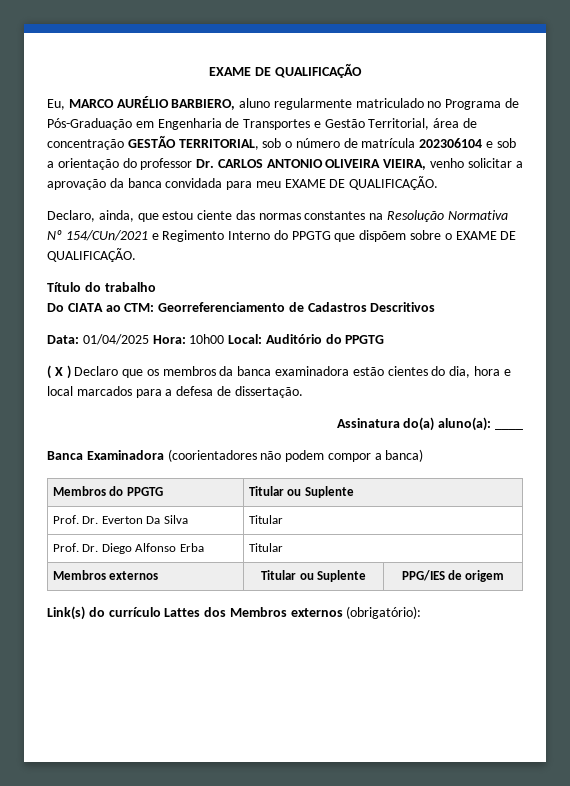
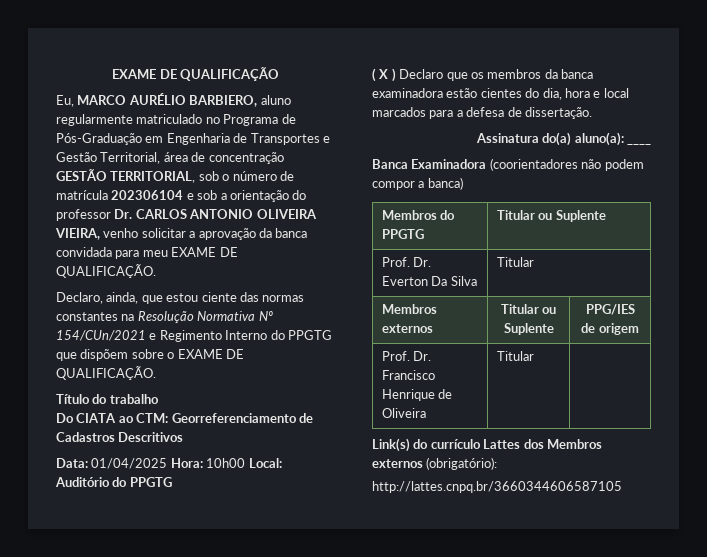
- Prof. Dr. Diego Alfonso Erba | Titular
+ Prof. Dr. Francisco Henrique de Oliveira | Titular |
+ http://lattes.cnpq.br/3660344606587105

